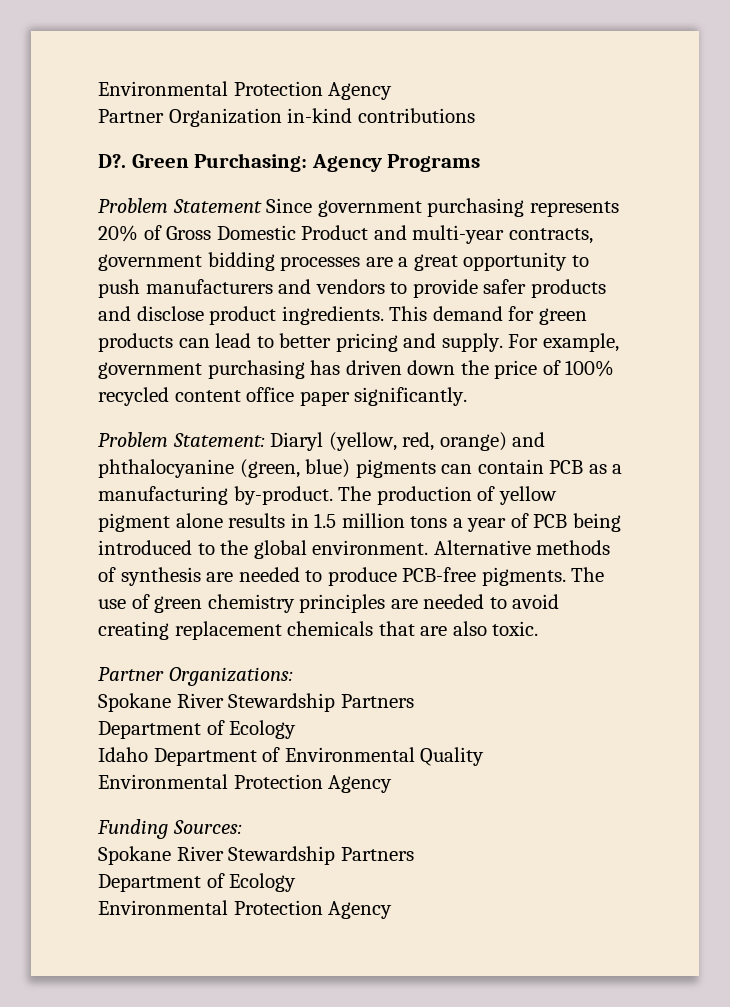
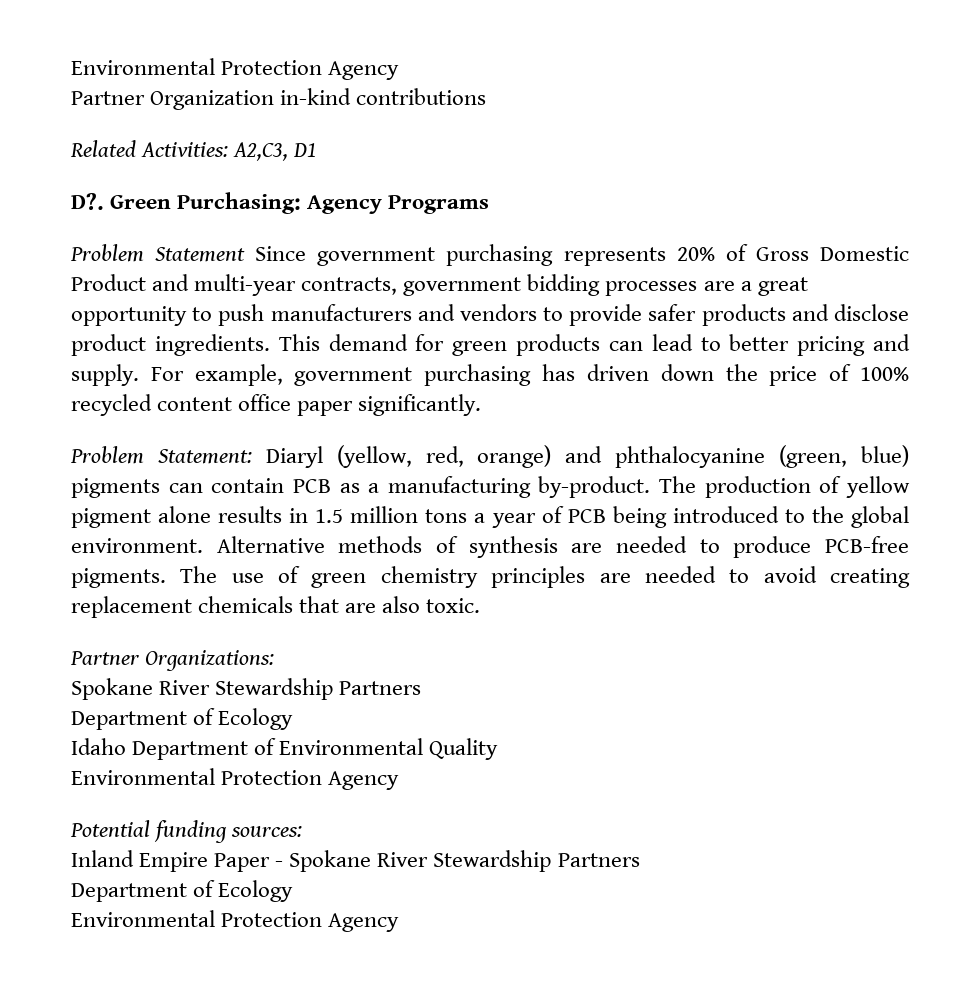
+ Related Activities: A2,C3, D1
- Funding Sources:
- Spokane River Stewardship Partners
+ Potential funding sources:
+ Inland Empire Paper - Spokane River Stewardship Partners

